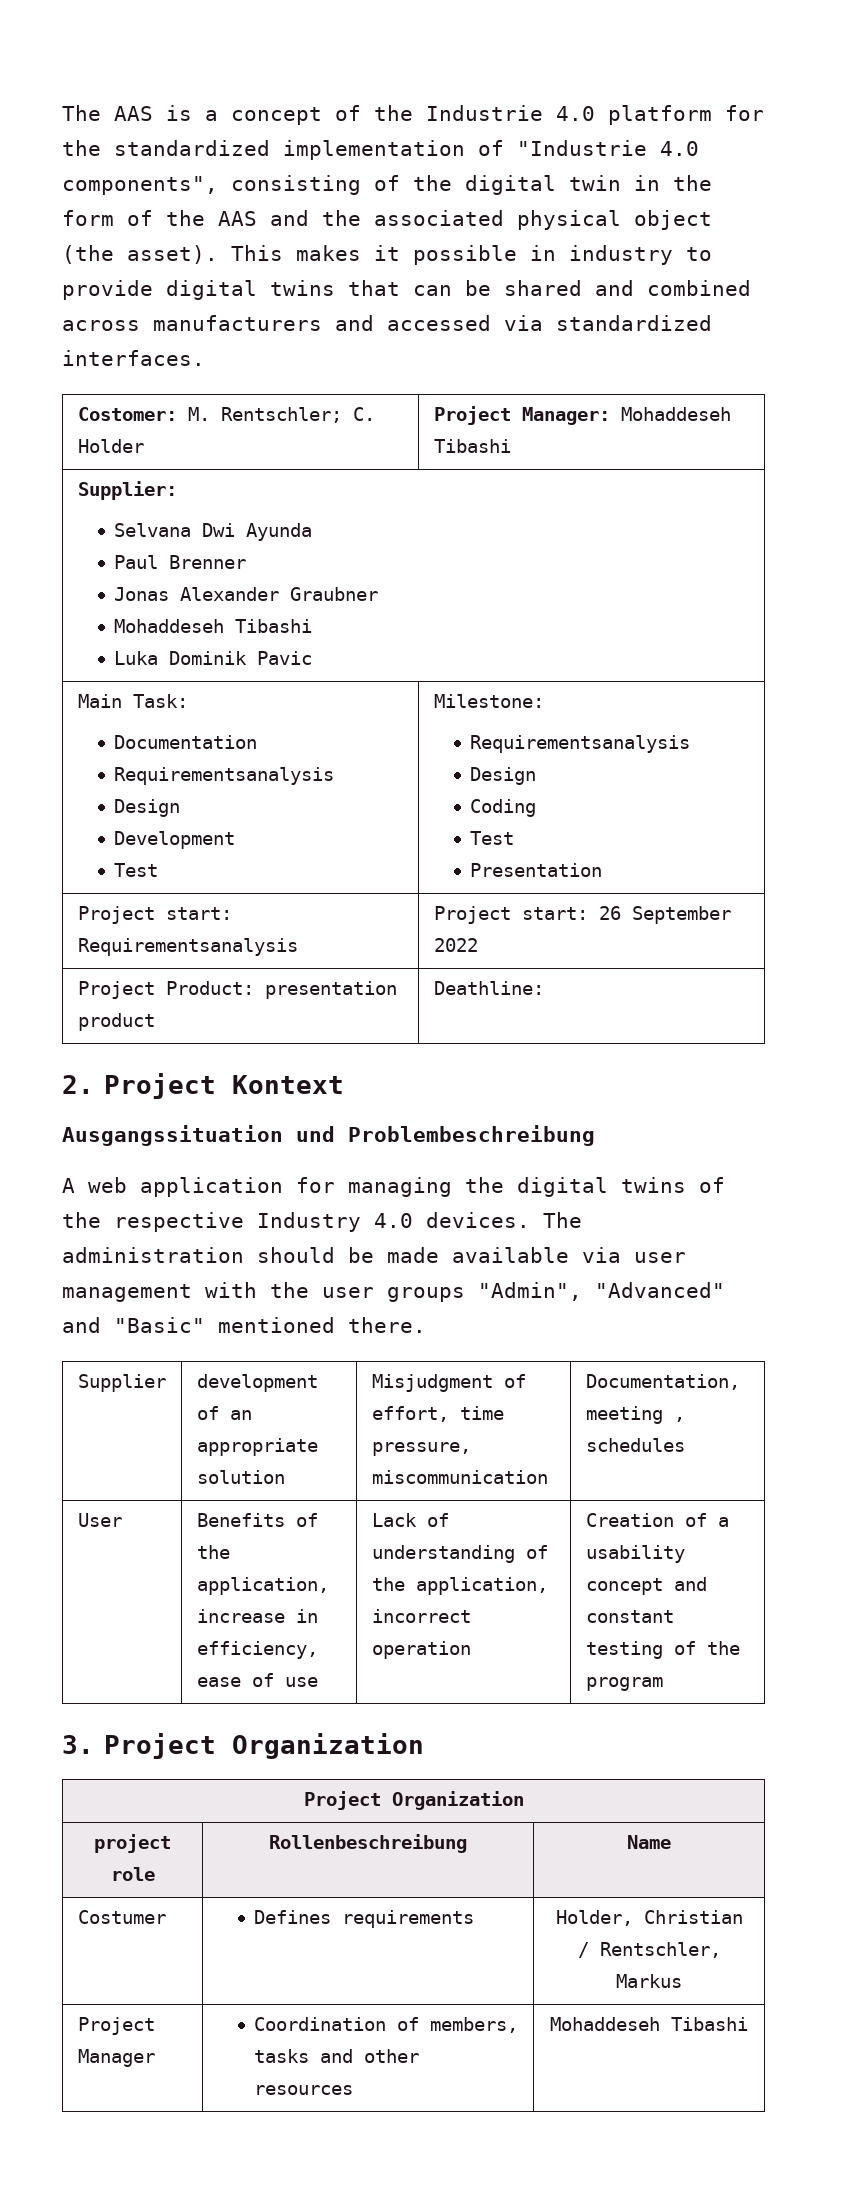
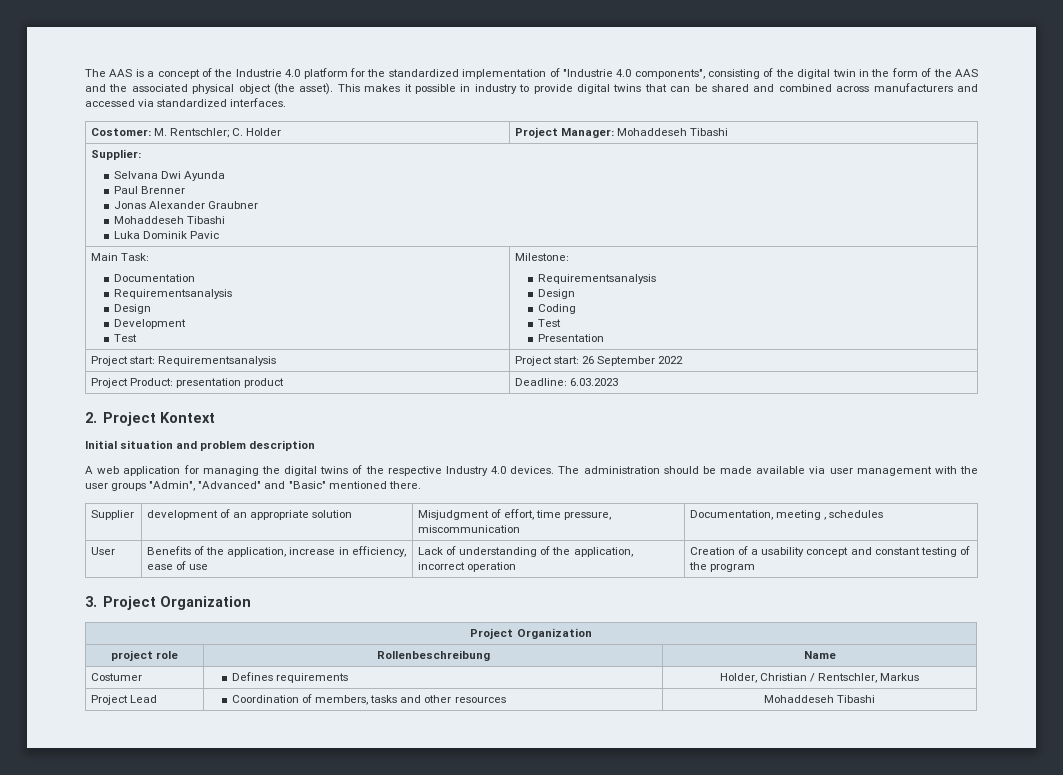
- Project Product: presentation product | Deathline:
+ Project Product: presentation product | Deadline: 6.03.2023
- Ausgangssituation und Problembeschreibung
+ Initial situation and problem description
- Project Manager | Coordination of members, tasks and other resources | Mohaddeseh Tibashi
+ Project Lead | Coordination of members, tasks and other resources | Mohaddeseh Tibashi

